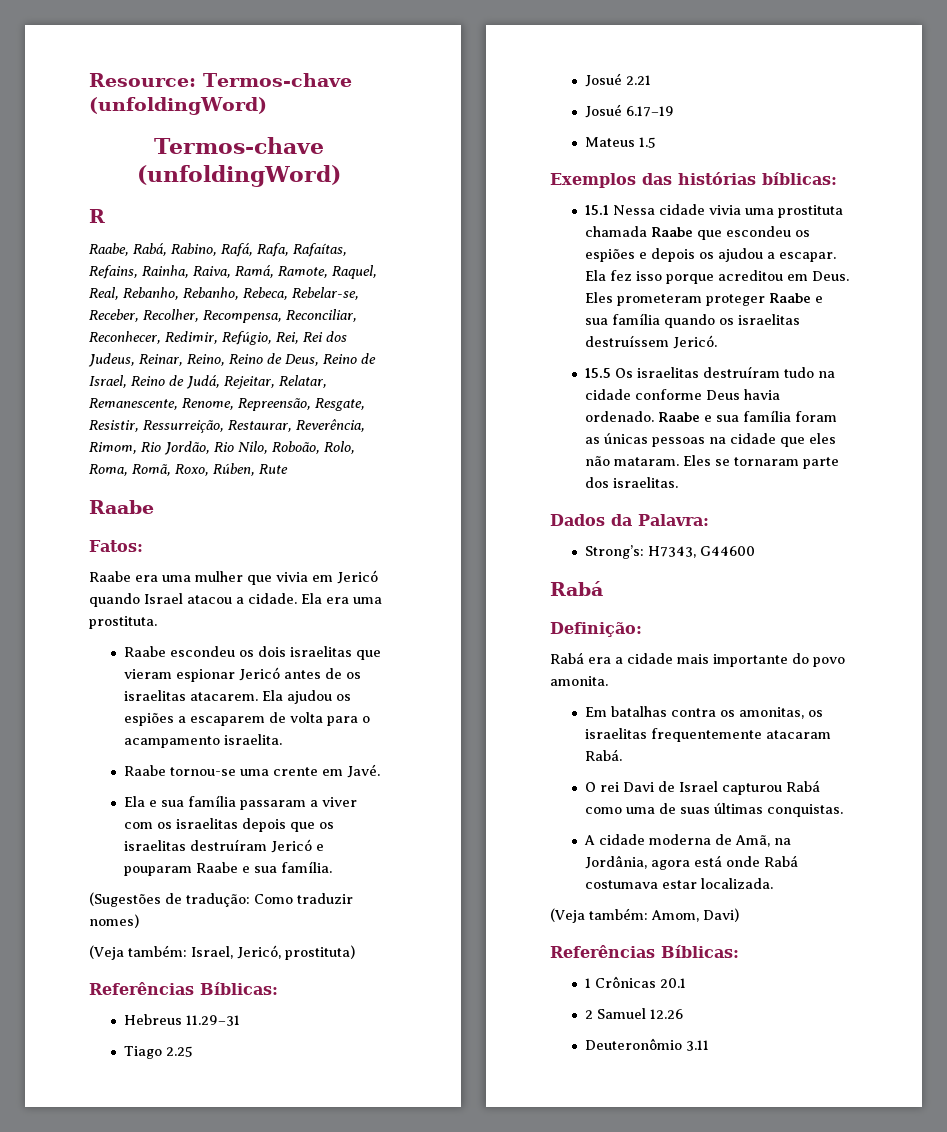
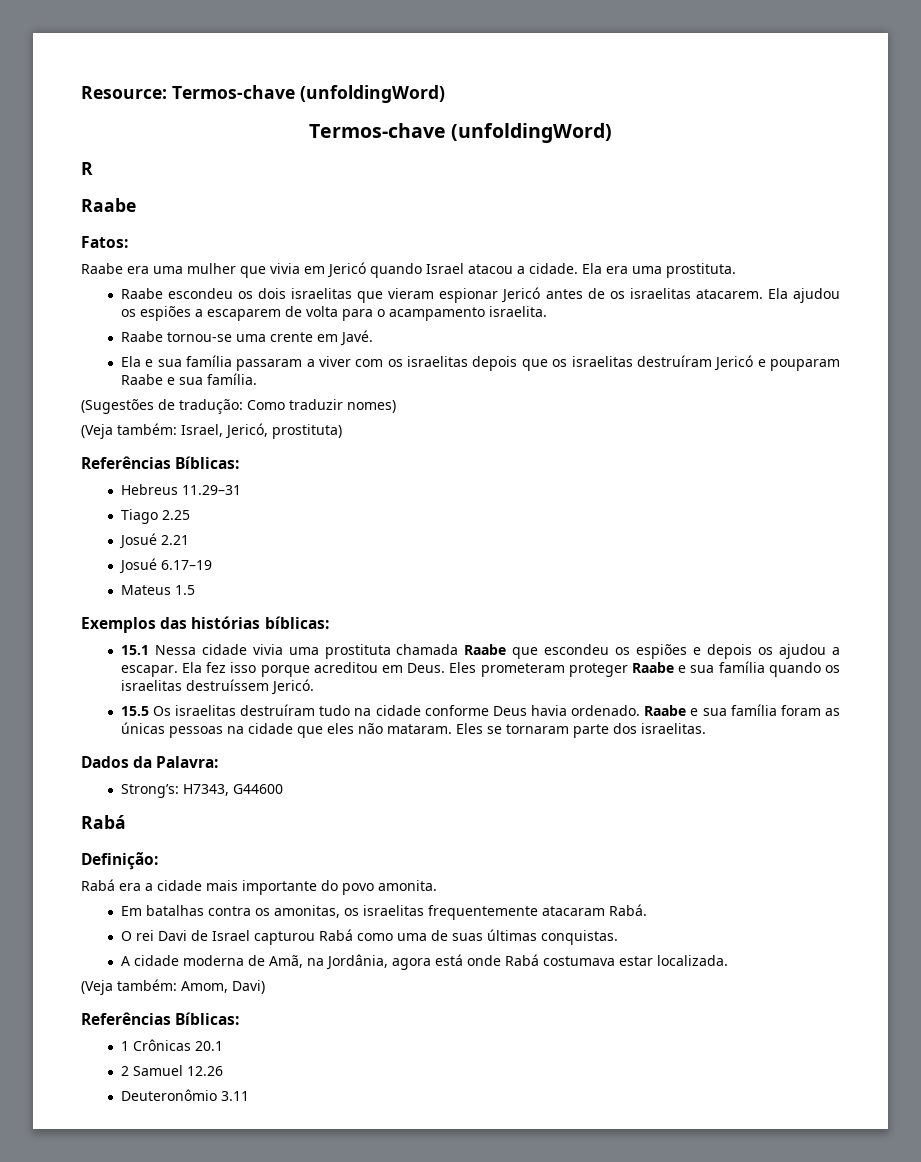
- Raabe, Rabá, Rabino, Rafá, Rafa, Rafaítas, Refains, Rainha, Raiva, Ramá, Ramote, Raquel, Real, Rebanho, Rebanho, Rebeca, Rebelar-se, Receber, Recolher, Recompensa, Reconciliar, Reconhecer, Redimir, Refúgio, Rei, Rei dos Judeus, Reinar, Reino, Reino de Deus, Reino de Israel, Reino de Judá, Rejeitar, Relatar, Remanescente, Renome, Repreensão, Resgate, Resistir, Ressurreição, Restaurar, Reverência, Rimom, Rio Jordão, Rio Nilo, Roboão, Rolo, Roma, Romã, Roxo, Rúben, Rute

